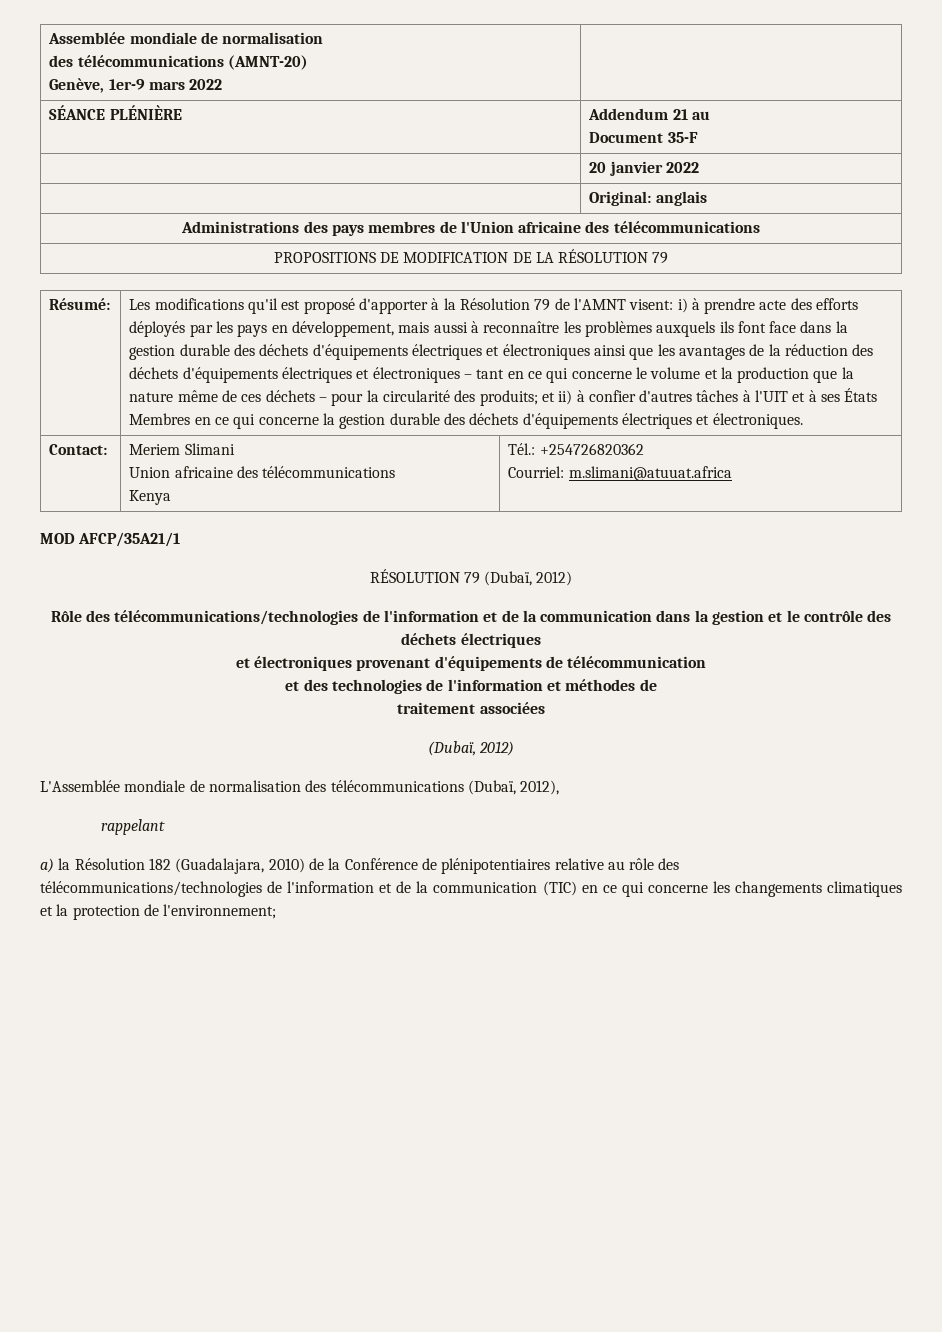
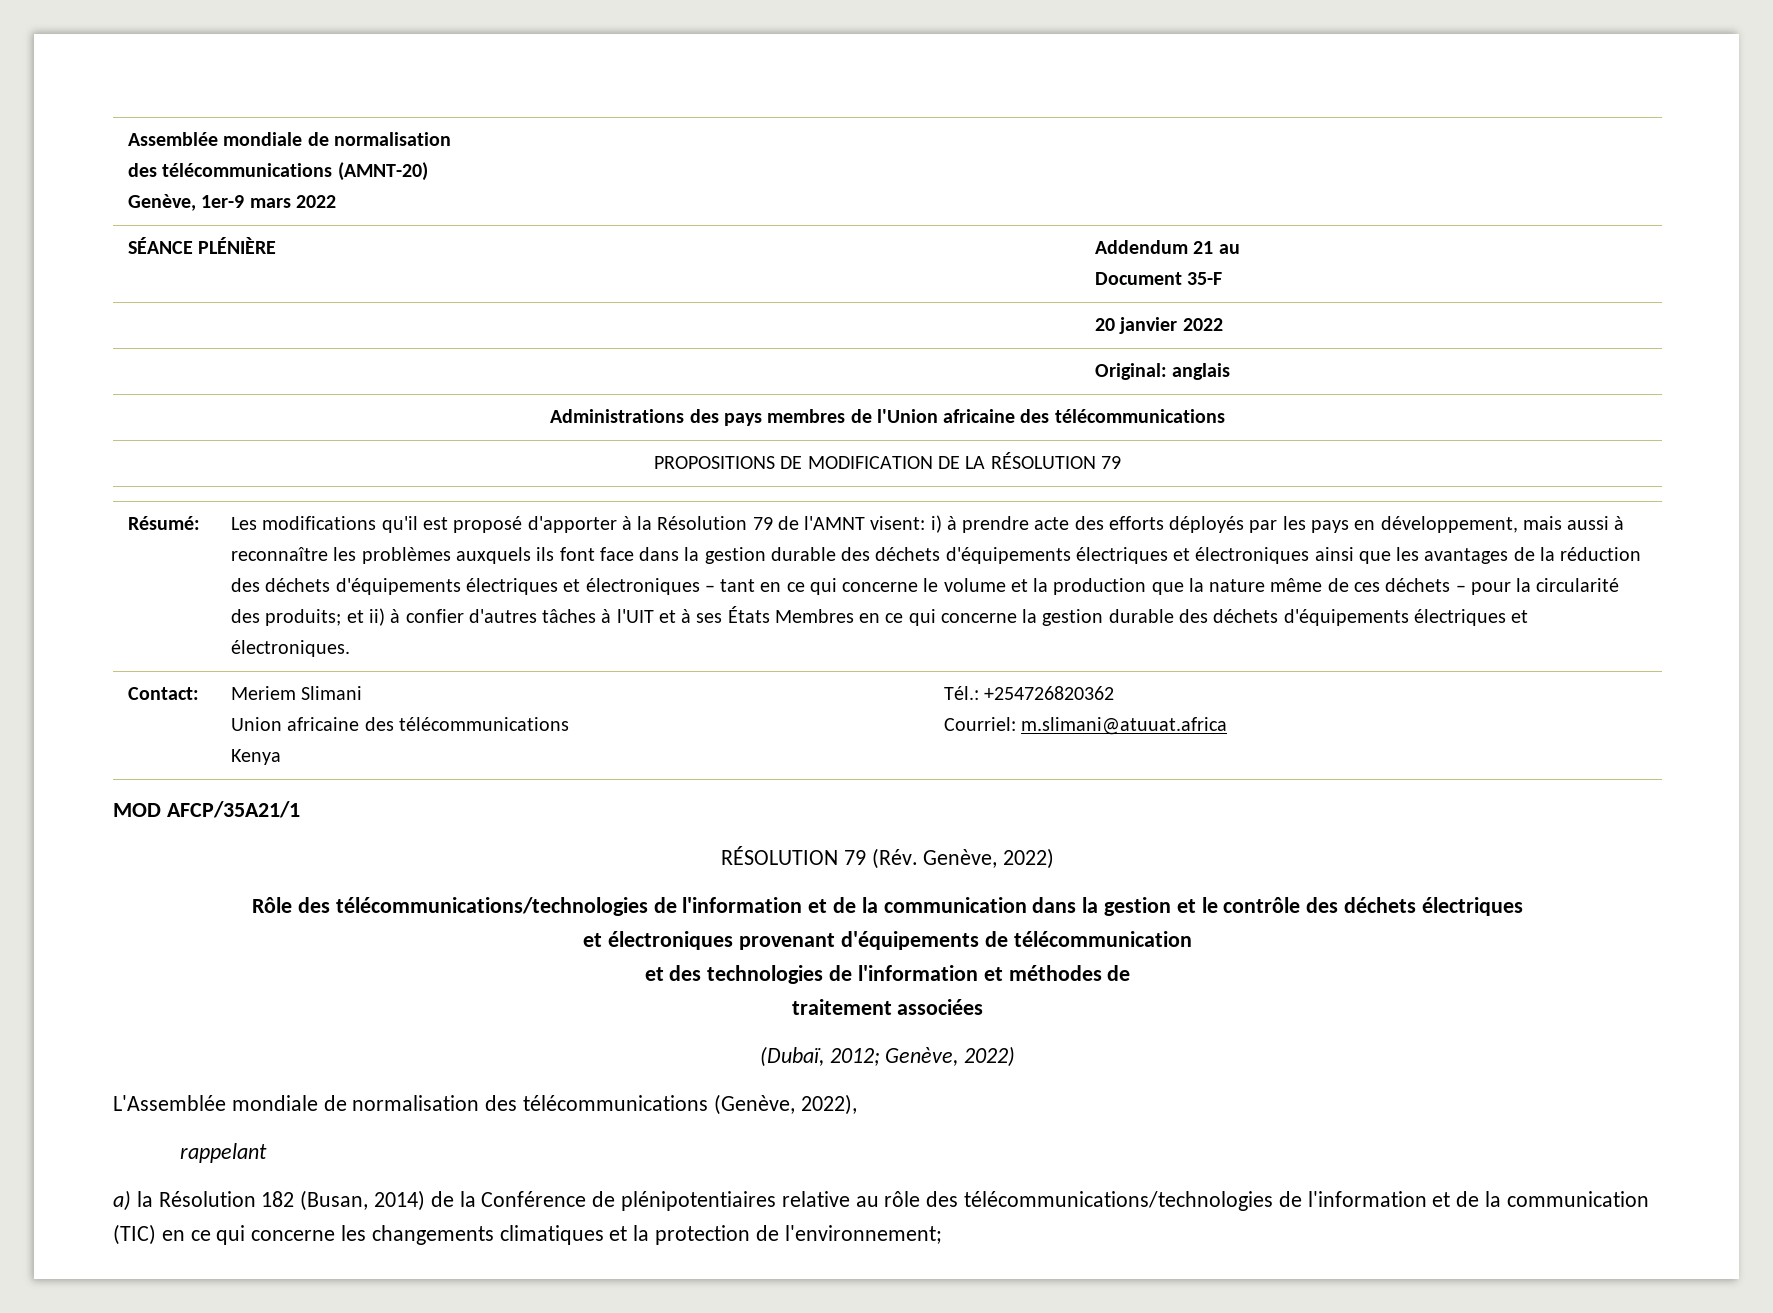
- RÉSOLUTION 79 (Dubaï, 2012)
+ RÉSOLUTION 79 (Rév. Genève, 2022)
  traitement associées
- (Dubaï, 2012)
+ (Dubaï, 2012; Genève, 2022)
- L'Assemblée mondiale de normalisation des télécommunications (Dubaï, 2012),
+ L'Assemblée mondiale de normalisation des télécommunications (Genève, 2022),
- a) la Résolution 182 (Guadalajara, 2010) de la Conférence de plénipotentiaires relative au rôle des télécommunications/technologies de l'information et de la communication (TIC) en ce qui concerne les changements climatiques et la protection de l'environnement;
+ a) la Résolution 182 (Busan, 2014) de la Conférence de plénipotentiaires relative au rôle des télécommunications/technologies de l'information et de la communication (TIC) en ce qui concerne les changements climatiques et la protection de l'environnement;

